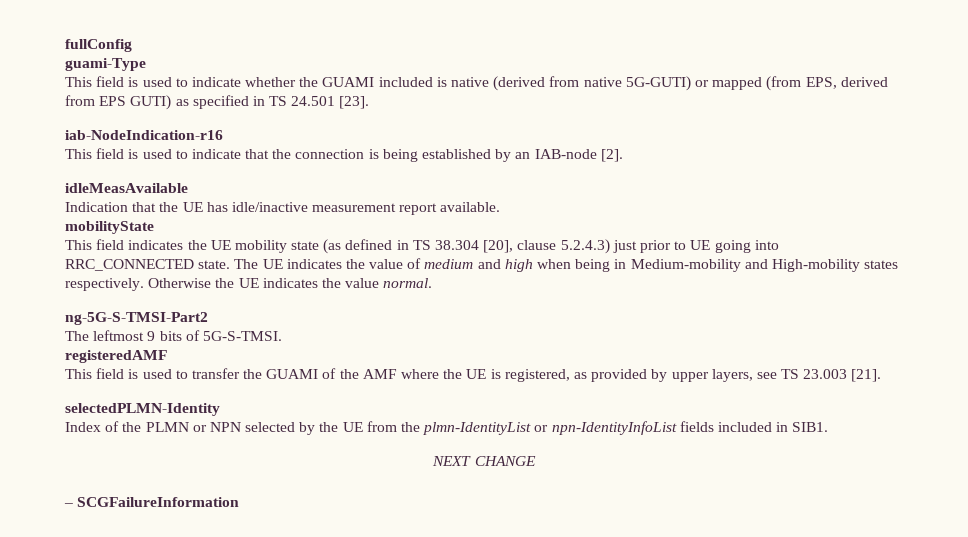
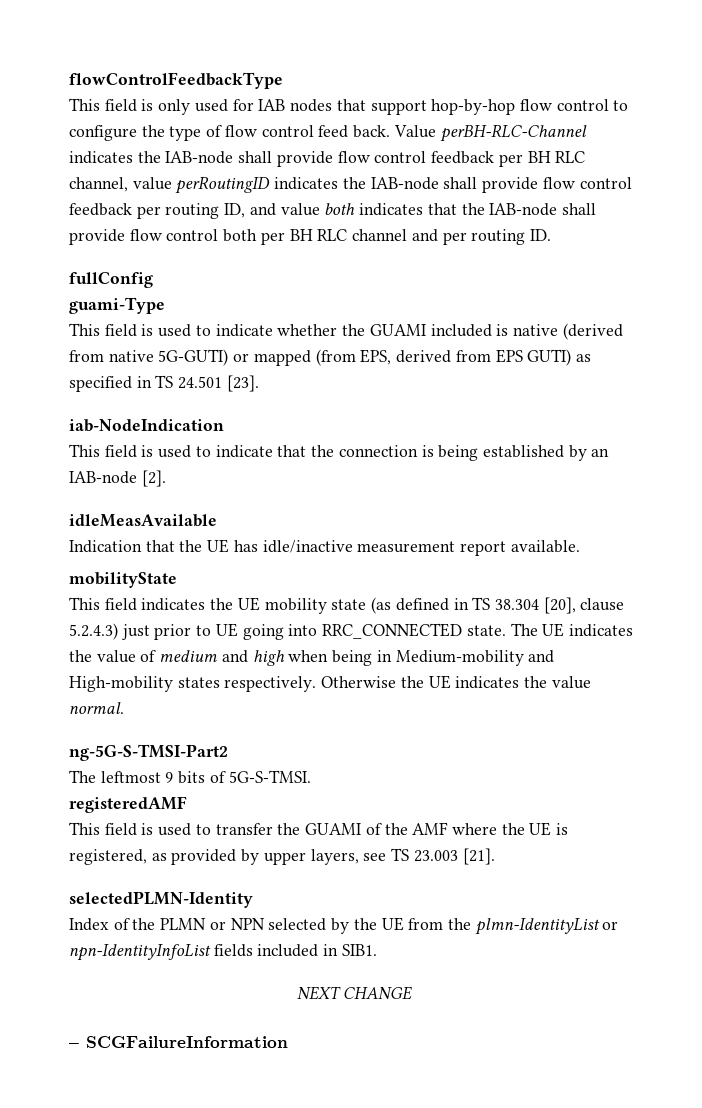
+ flowControlFeedbackType
+ This field is only used for IAB nodes that support hop-by-hop flow control to configure the type of flow control feed back. Value perBH-RLC-Channel indicates the IAB-node shall provide flow control feedback per BH RLC channel, value perRoutingID indicates the IAB-node shall provide flow control feedback per routing ID, and value both indicates that the IAB-node shall provide flow control both per BH RLC channel and per routing ID.
- iab-NodeIndication-r16
+ iab-NodeIndication

